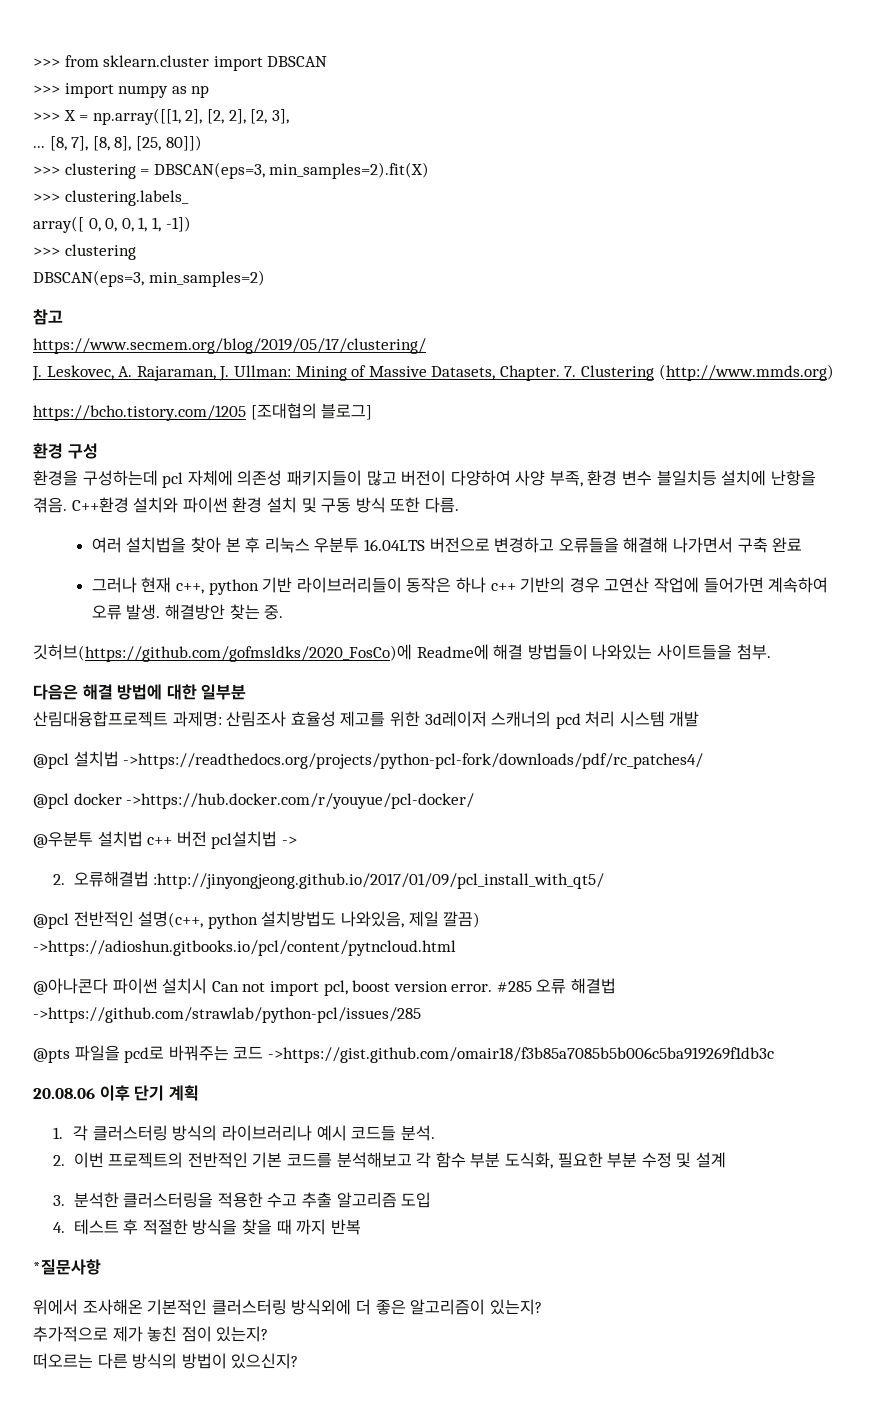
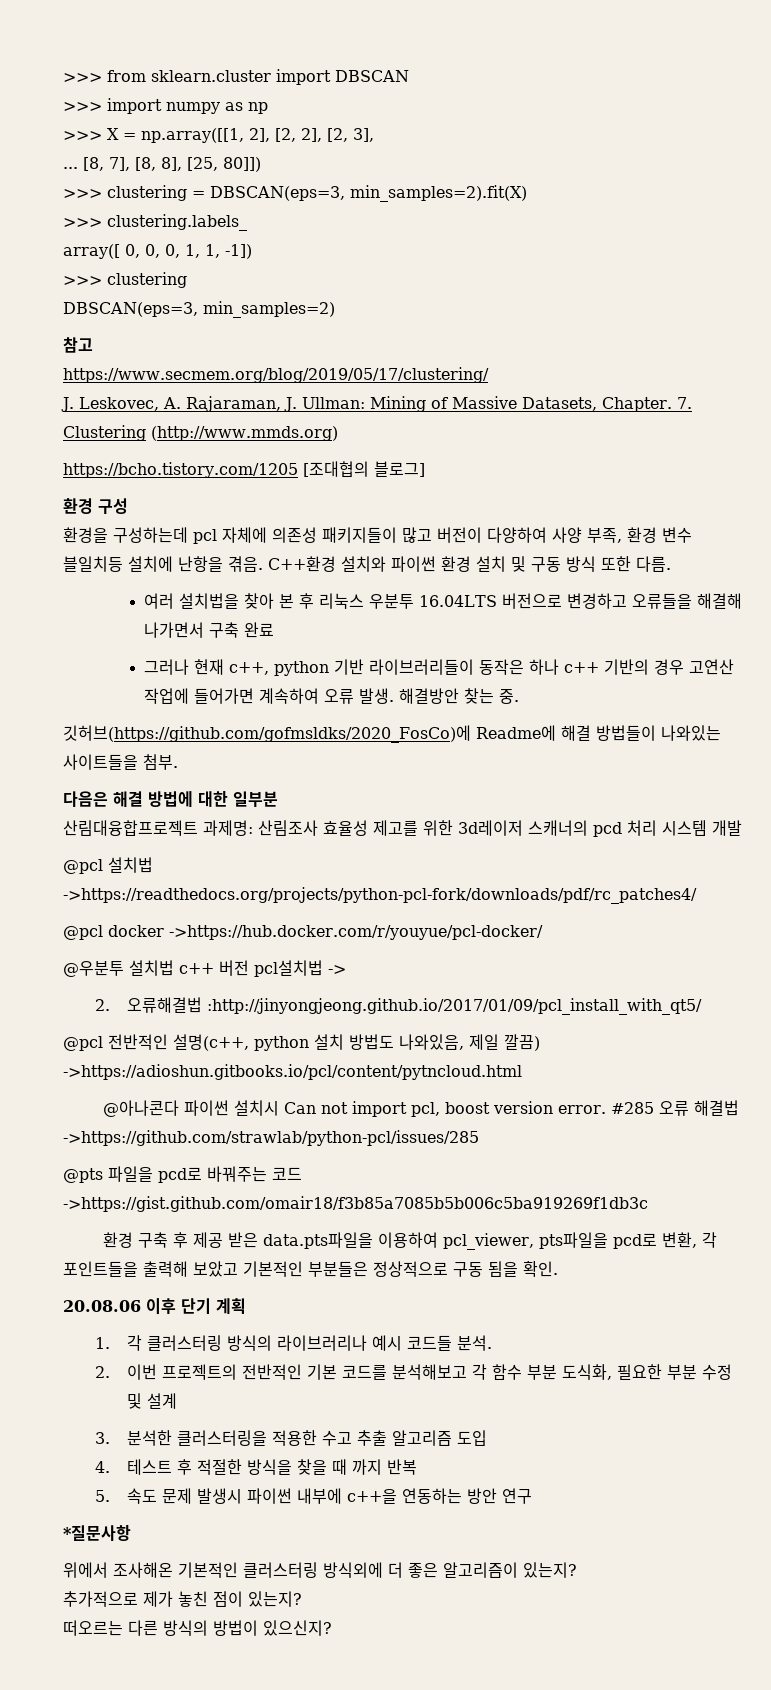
- @pcl 전반적인 설명(c++, python 설치방법도 나와있음, 제일 깔끔) ->https://adioshun.gitbooks.io/pcl/content/pytncloud.html
+ @pcl 전반적인 설명(c++, python 설치 방법도 나와있음, 제일 깔끔) ->https://adioshun.gitbooks.io/pcl/content/pytncloud.html
+ 환경 구축 후 제공 받은 data.pts파일을 이용하여 pcl_viewer, pts파일을 pcd로 변환, 각 포인트들을 출력해 보았고 기본적인 부분들은 정상적으로 구동 됨을 확인.
+ 5. 속도 문제 발생시 파이썬 내부에 c++을 연동하는 방안 연구

